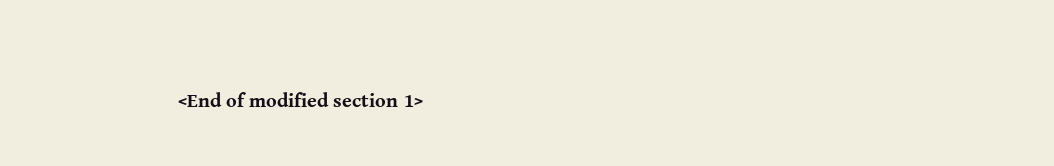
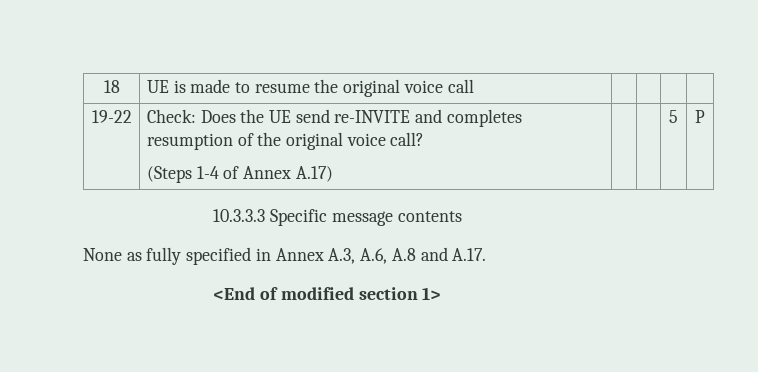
+ 18 | UE is made to resume the original voice call | | | |
+ 19-22 | Check: Does the UE send re-INVITE and completes resumption of the original voice call?
+ (Steps 1-4 of Annex A.17) | | | 5 | P
+ 10.3.3.3 Specific message contents
+ None as fully specified in Annex A.3, A.6, A.8 and A.17.

